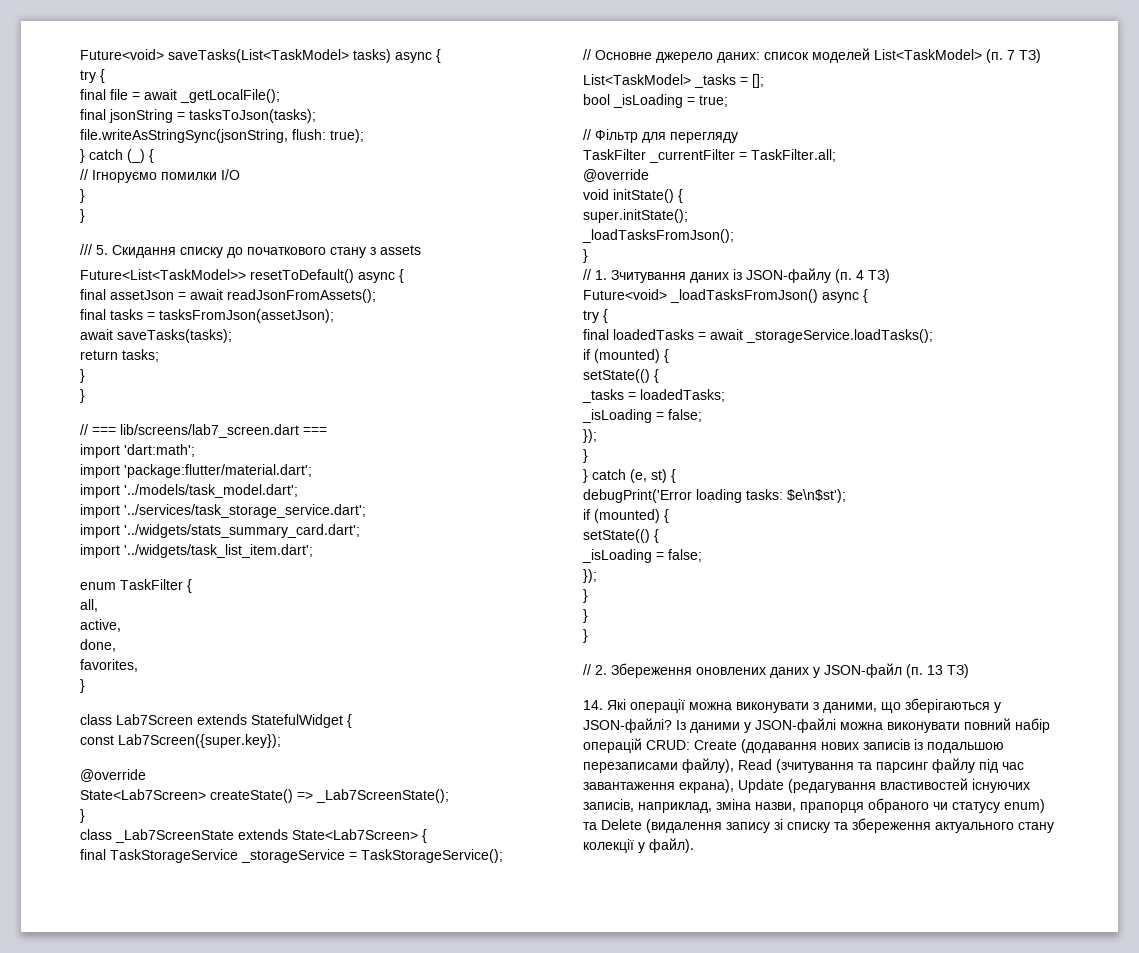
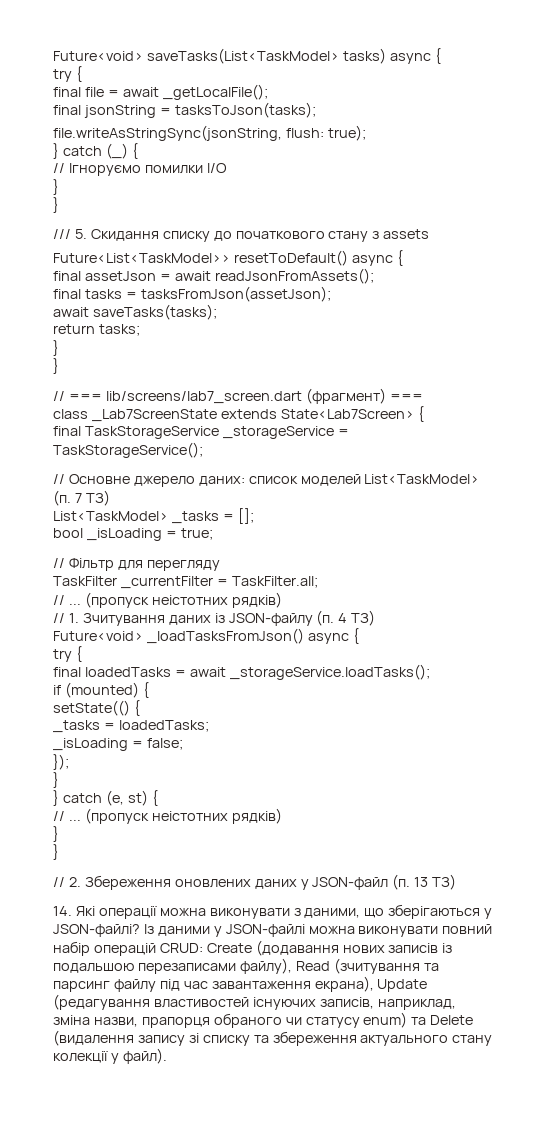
- // === lib/screens/lab7_screen.dart ===
- import 'dart:math';
- import 'package:flutter/material.dart';
- import '../models/task_model.dart';
- import '../services/task_storage_service.dart';
- import '../widgets/stats_summary_card.dart';
- import '../widgets/task_list_item.dart';
- enum TaskFilter {
- all,
- active,
- done,
- favorites,
- }
- class Lab7Screen extends StatefulWidget {
- const Lab7Screen({super.key});
- @override
- State<Lab7Screen> createState() => _Lab7ScreenState();
- }
+ // === lib/screens/lab7_screen.dart (фрагмент) ===
  TaskFilter _currentFilter = TaskFilter.all;
- @override
- void initState() {
- super.initState();
- _loadTasksFromJson();
- }
+ // ... (пропуск неістотних рядків)
  } catch (e, st) {
- debugPrint('Error loading tasks: $e\n$st');
- if (mounted) {
- setState(() {
- _isLoading = false;
- });
- }
+ // ... (пропуск неістотних рядків)

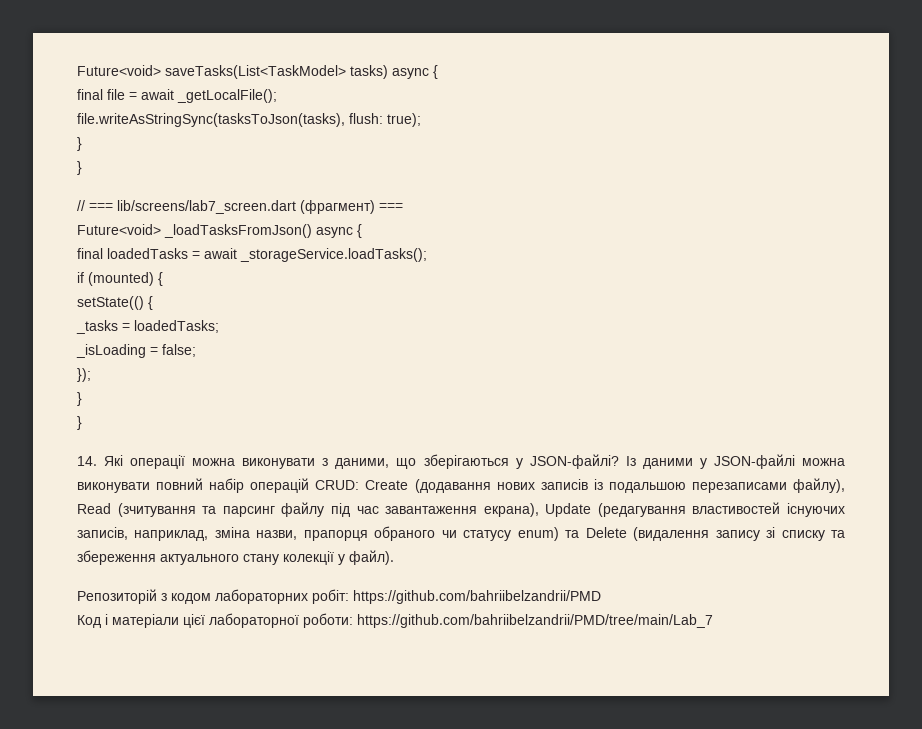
  Future<void> saveTasks(List<TaskModel> tasks) async {
- try {
- final jsonString = tasksToJson(tasks);
- file.writeAsStringSync(jsonString, flush: true);
- } catch (_) {
- // Ігноруємо помилки I/O
- }
- }
- /// 5. Скидання списку до початкового стану з assets
- Future<List<TaskModel>> resetToDefault() async {
- final assetJson = await readJsonFromAssets();
- final tasks = tasksFromJson(assetJson);
- await saveTasks(tasks);
- return tasks;
+ file.writeAsStringSync(tasksToJson(tasks), flush: true);
- class _Lab7ScreenState extends State<Lab7Screen> {
- final TaskStorageService _storageService = TaskStorageService();
- // Основне джерело даних: список моделей List<TaskModel> (п. 7 ТЗ)
- List<TaskModel> _tasks = [];
- bool _isLoading = true;
- // Фільтр для перегляду
- TaskFilter _currentFilter = TaskFilter.all;
- // ... (пропуск неістотних рядків)
- // 1. Зчитування даних із JSON-файлу (п. 4 ТЗ)
  Future<void> _loadTasksFromJson() async {
- try {
  });
  }
- } catch (e, st) {
- // ... (пропуск неістотних рядків)
  }
- }
- // 2. Збереження оновлених даних у JSON-файл (п. 13 ТЗ)
+ Репозиторій з кодом лабораторних робіт: https://github.com/bahriibelzandrii/PMD
+ Код і матеріали цієї лабораторної роботи: https://github.com/bahriibelzandrii/PMD/tree/main/Lab_7

